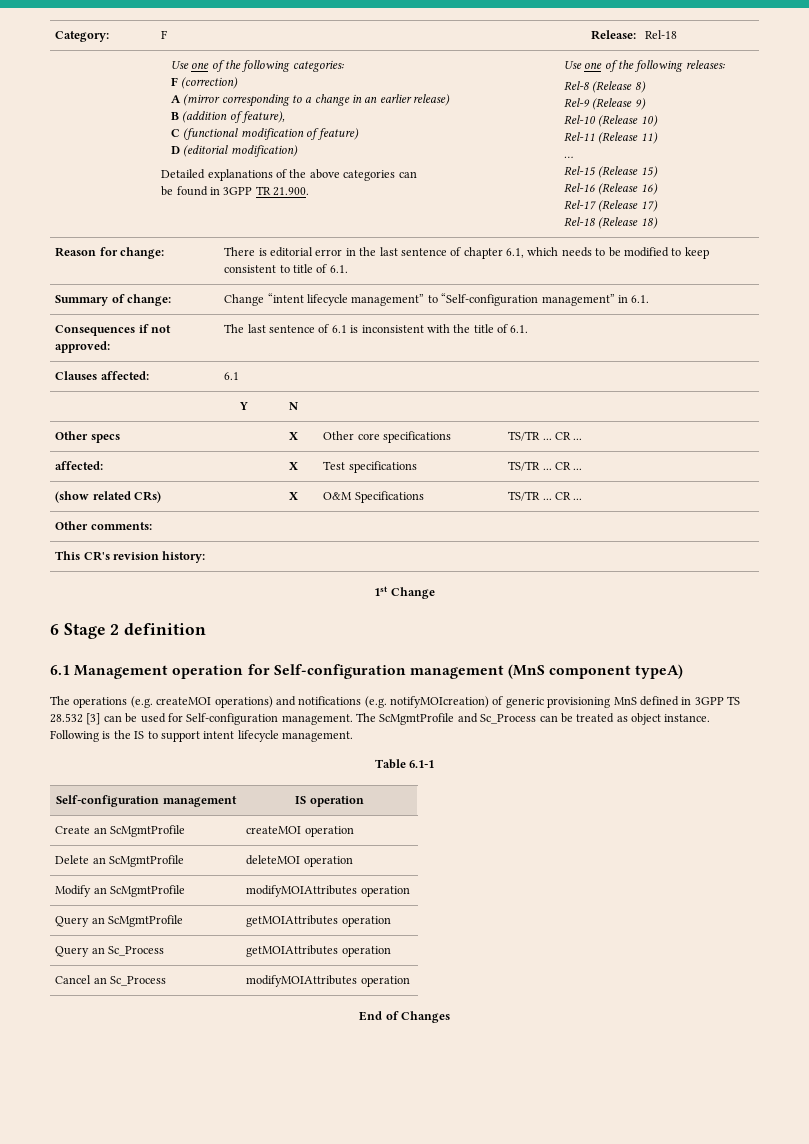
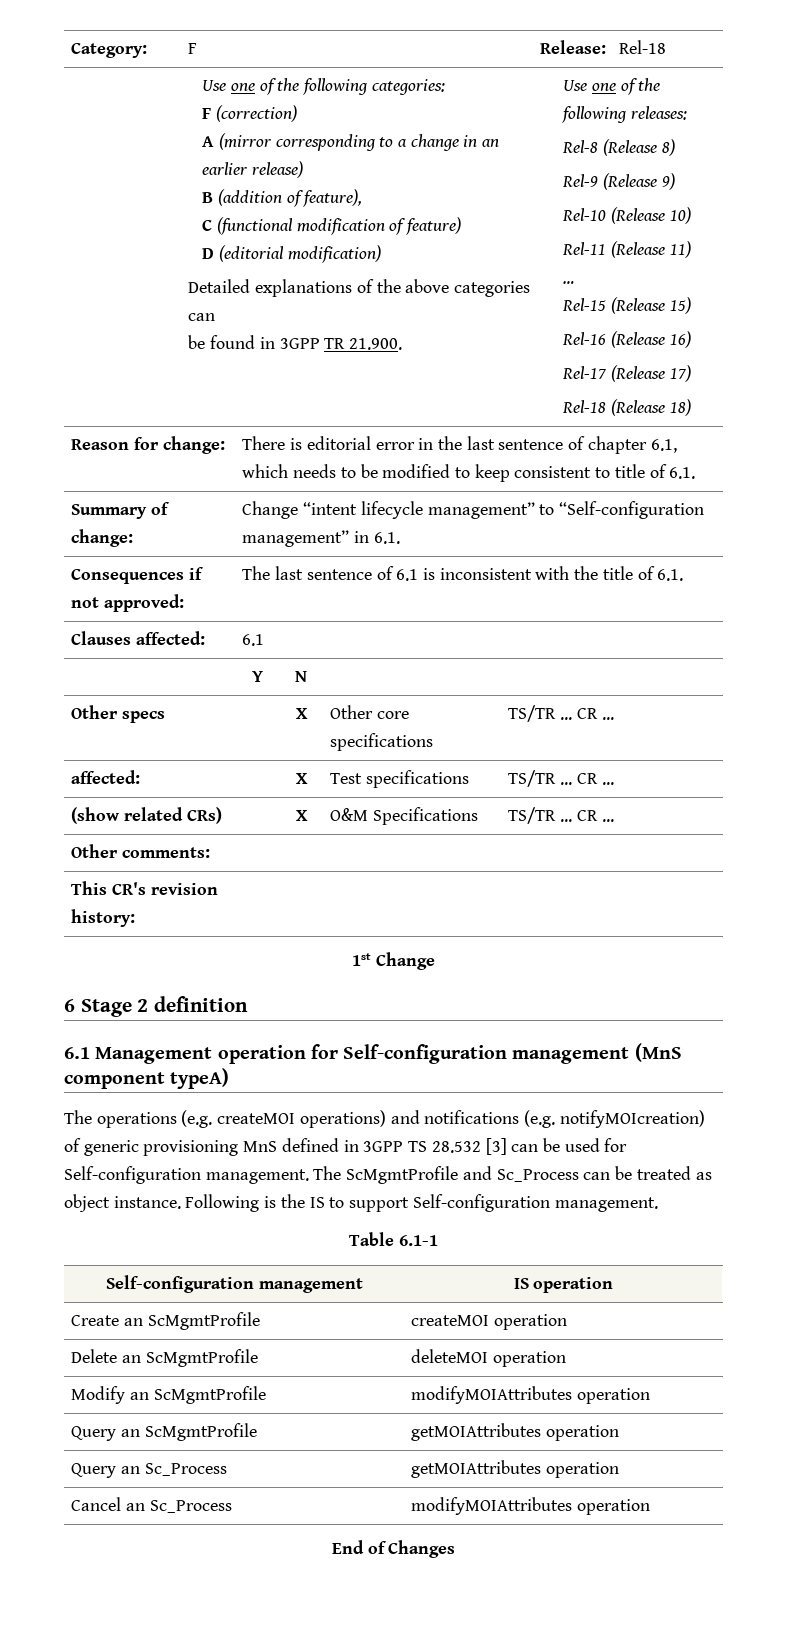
- Following is the IS to support intent lifecycle management.
+ Following is the IS to support Self-configuration management.

